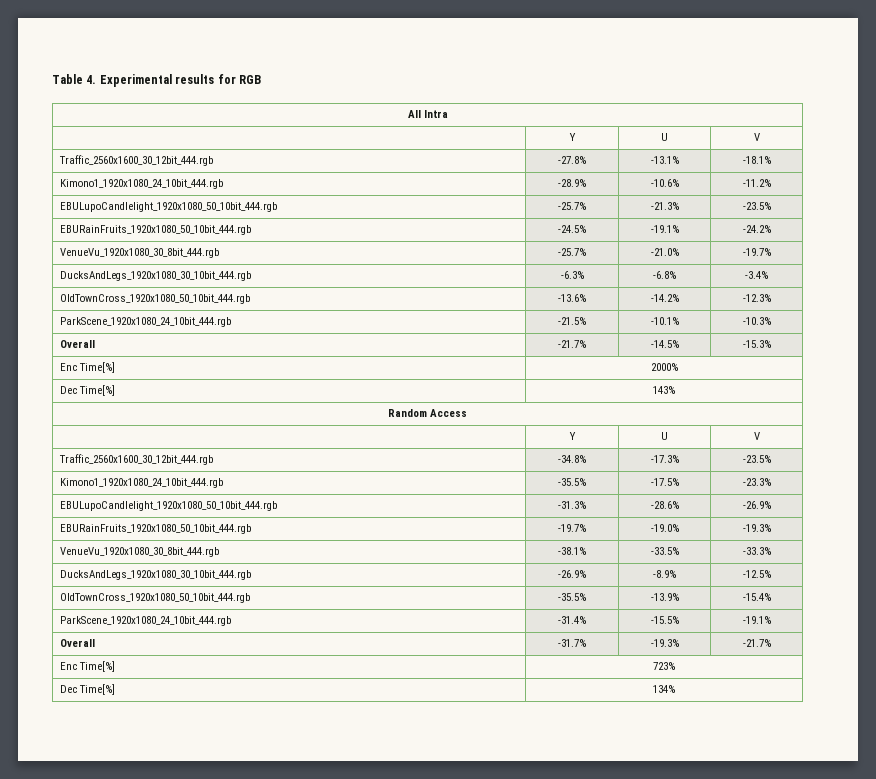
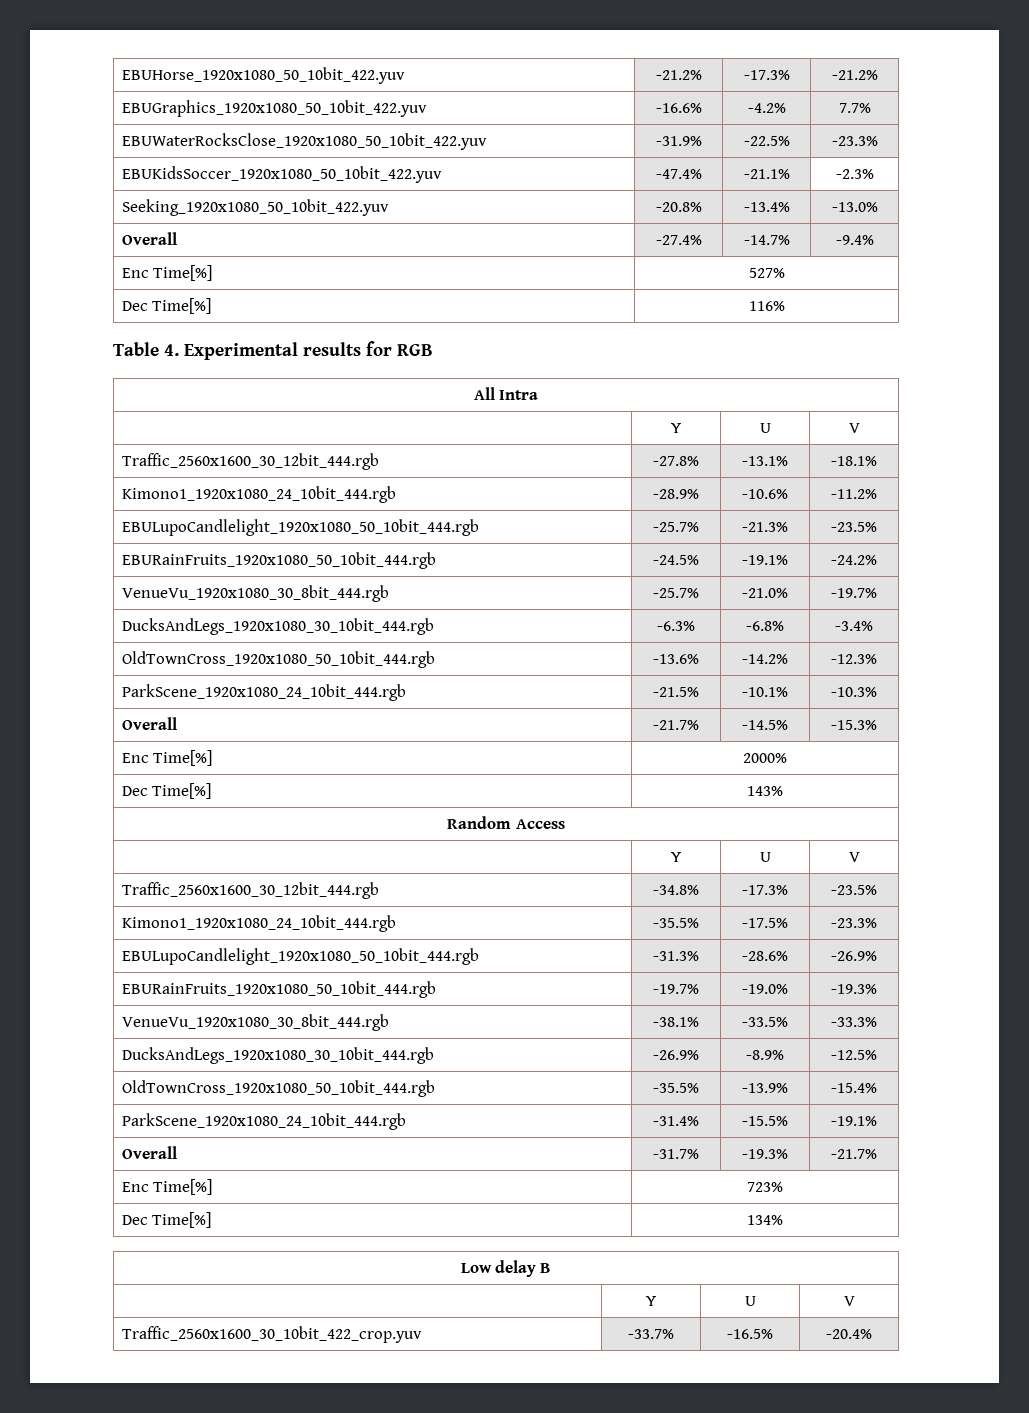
+ EBUHorse_1920x1080_50_10bit_422.yuv | -21.2% | -17.3% | -21.2%
+ EBUGraphics_1920x1080_50_10bit_422.yuv | -16.6% | -4.2% | 7.7%
+ EBUWaterRocksClose_1920x1080_50_10bit_422.yuv | -31.9% | -22.5% | -23.3%
+ EBUKidsSoccer_1920x1080_50_10bit_422.yuv | -47.4% | -21.1% | -2.3%
+ Seeking_1920x1080_50_10bit_422.yuv | -20.8% | -13.4% | -13.0%
+ Overall | -27.4% | -14.7% | -9.4%
+ Enc Time[%] | 527%
+ Dec Time[%] | 116%
+ Low delay B
+ | Y | U | V
+ Traffic_2560x1600_30_10bit_422_crop.yuv | -33.7% | -16.5% | -20.4%

